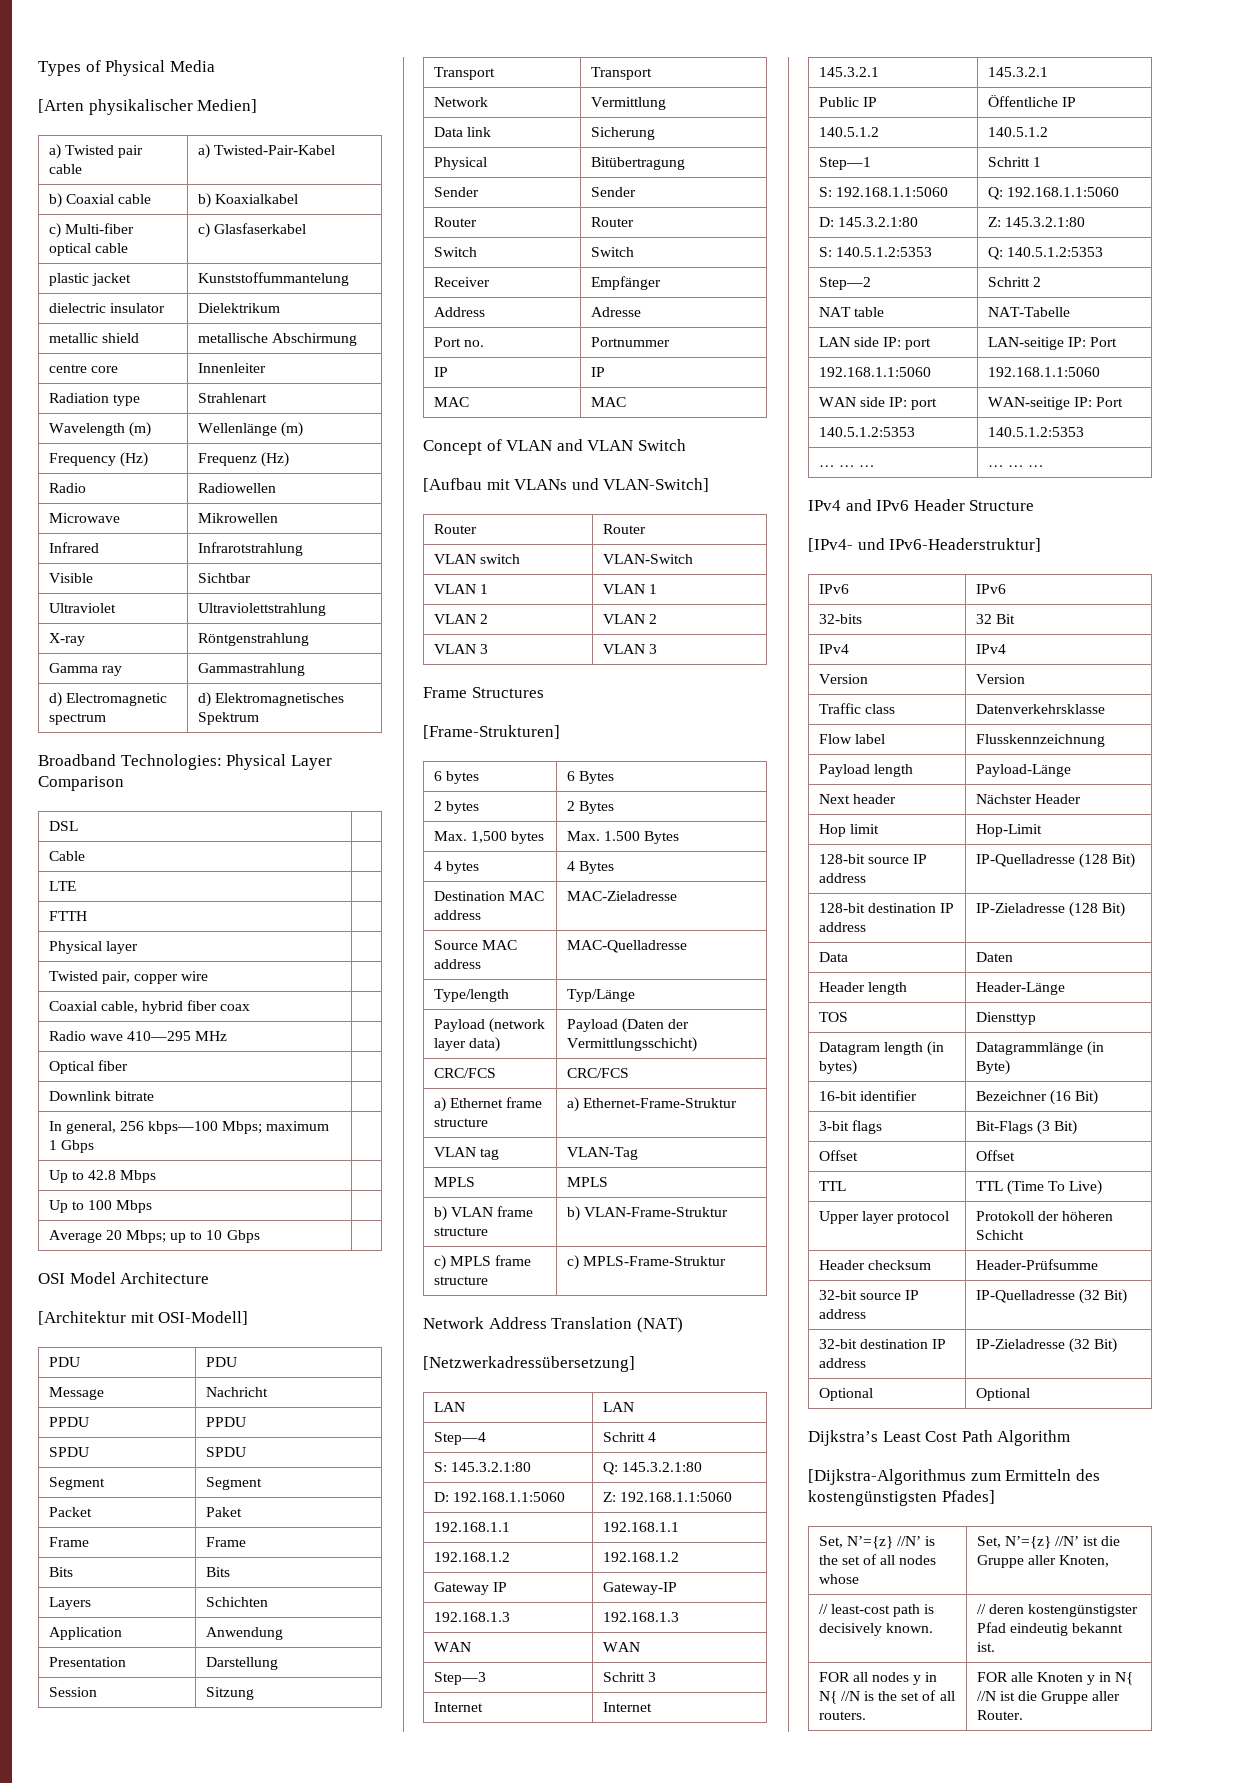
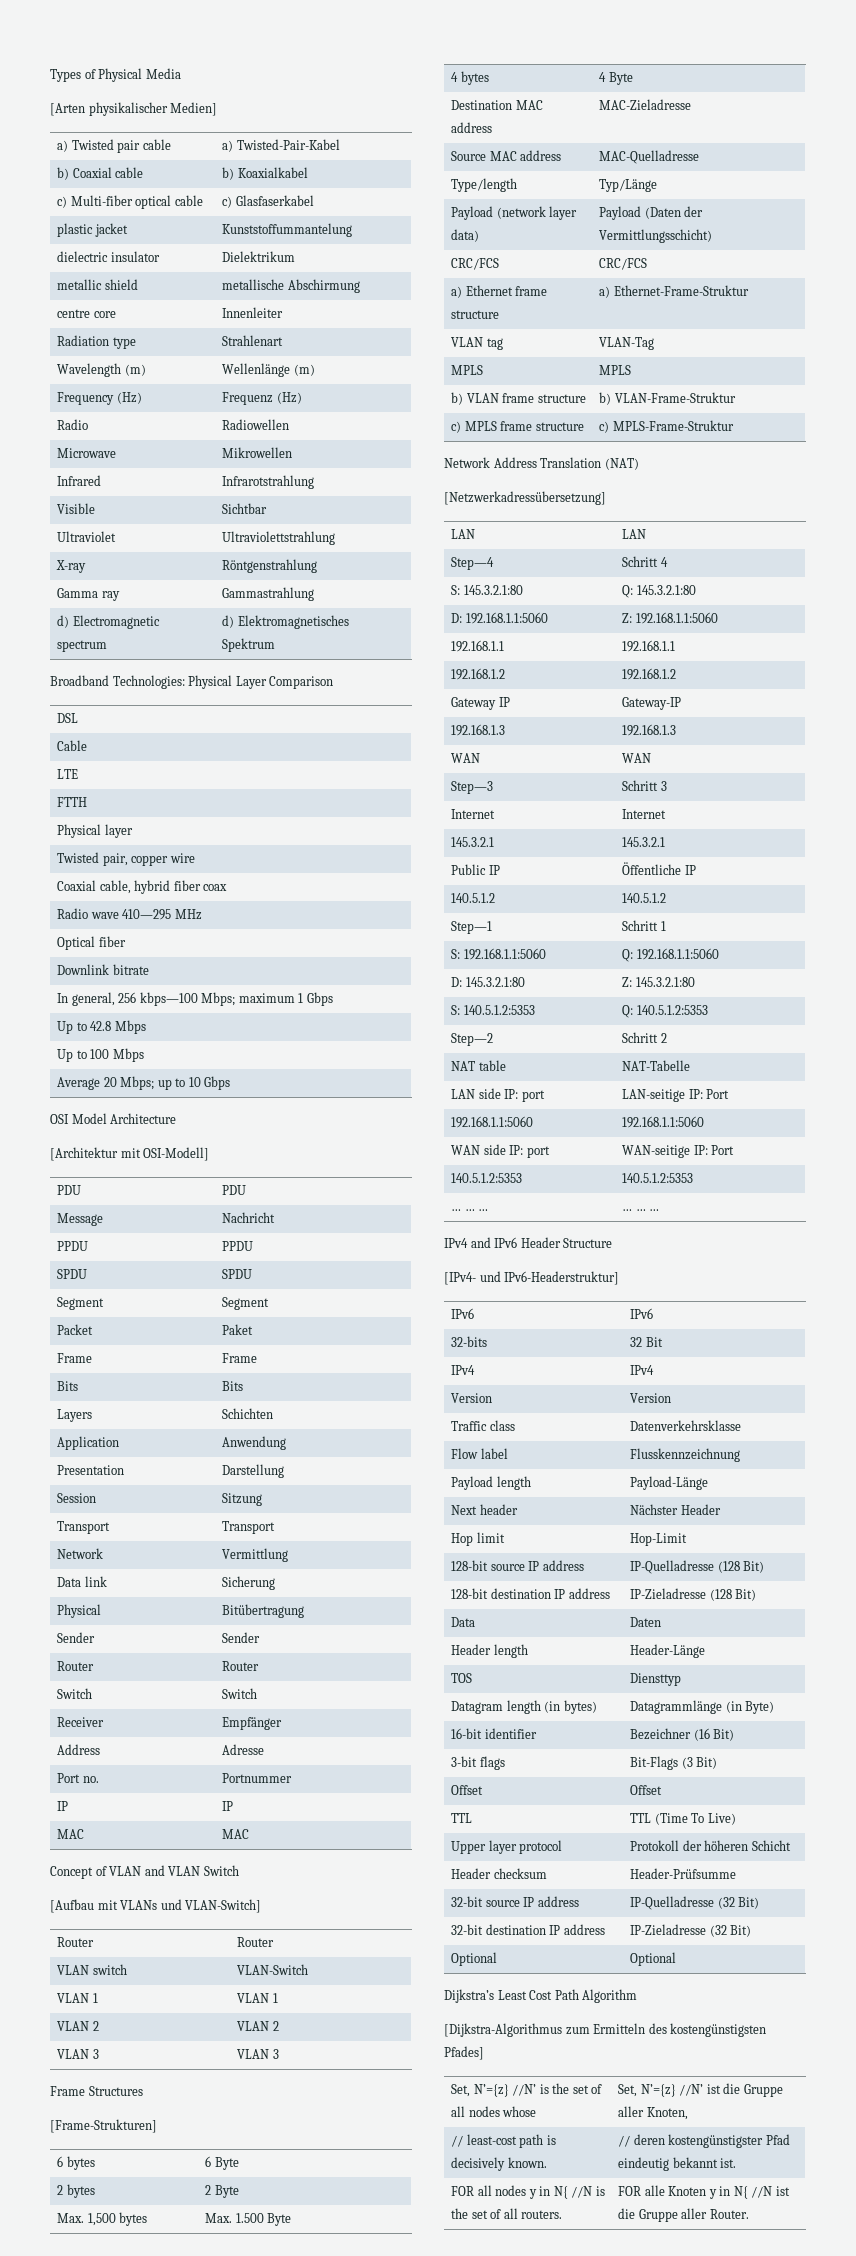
- 6 bytes | 6 Bytes
+ 6 bytes | 6 Byte
- 2 bytes | 2 Bytes
+ 2 bytes | 2 Byte
- Max. 1,500 bytes | Max. 1.500 Bytes
+ Max. 1,500 bytes | Max. 1.500 Byte
- 4 bytes | 4 Bytes
+ 4 bytes | 4 Byte

